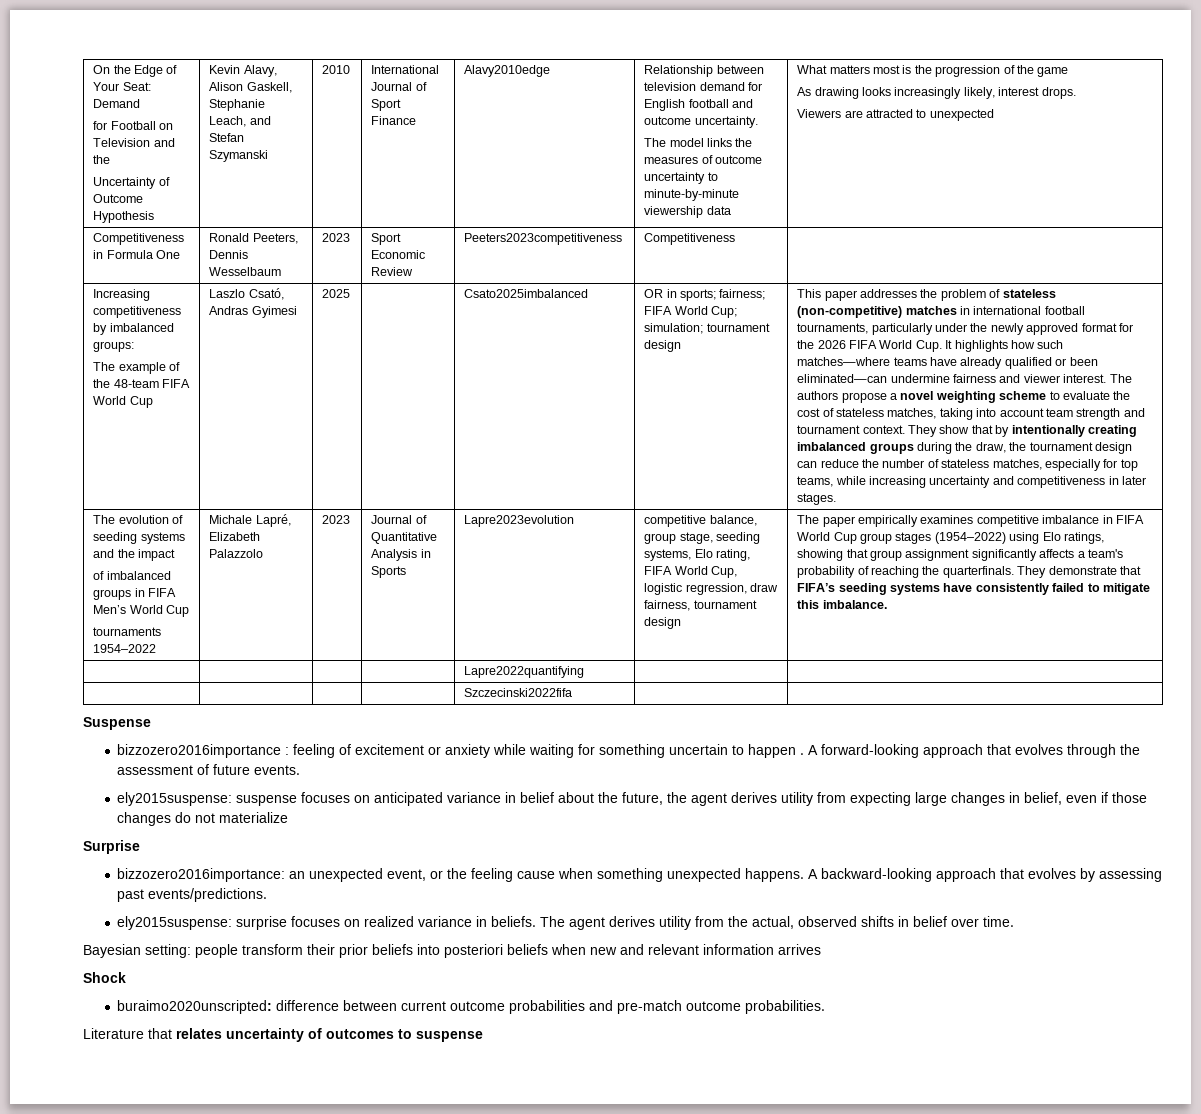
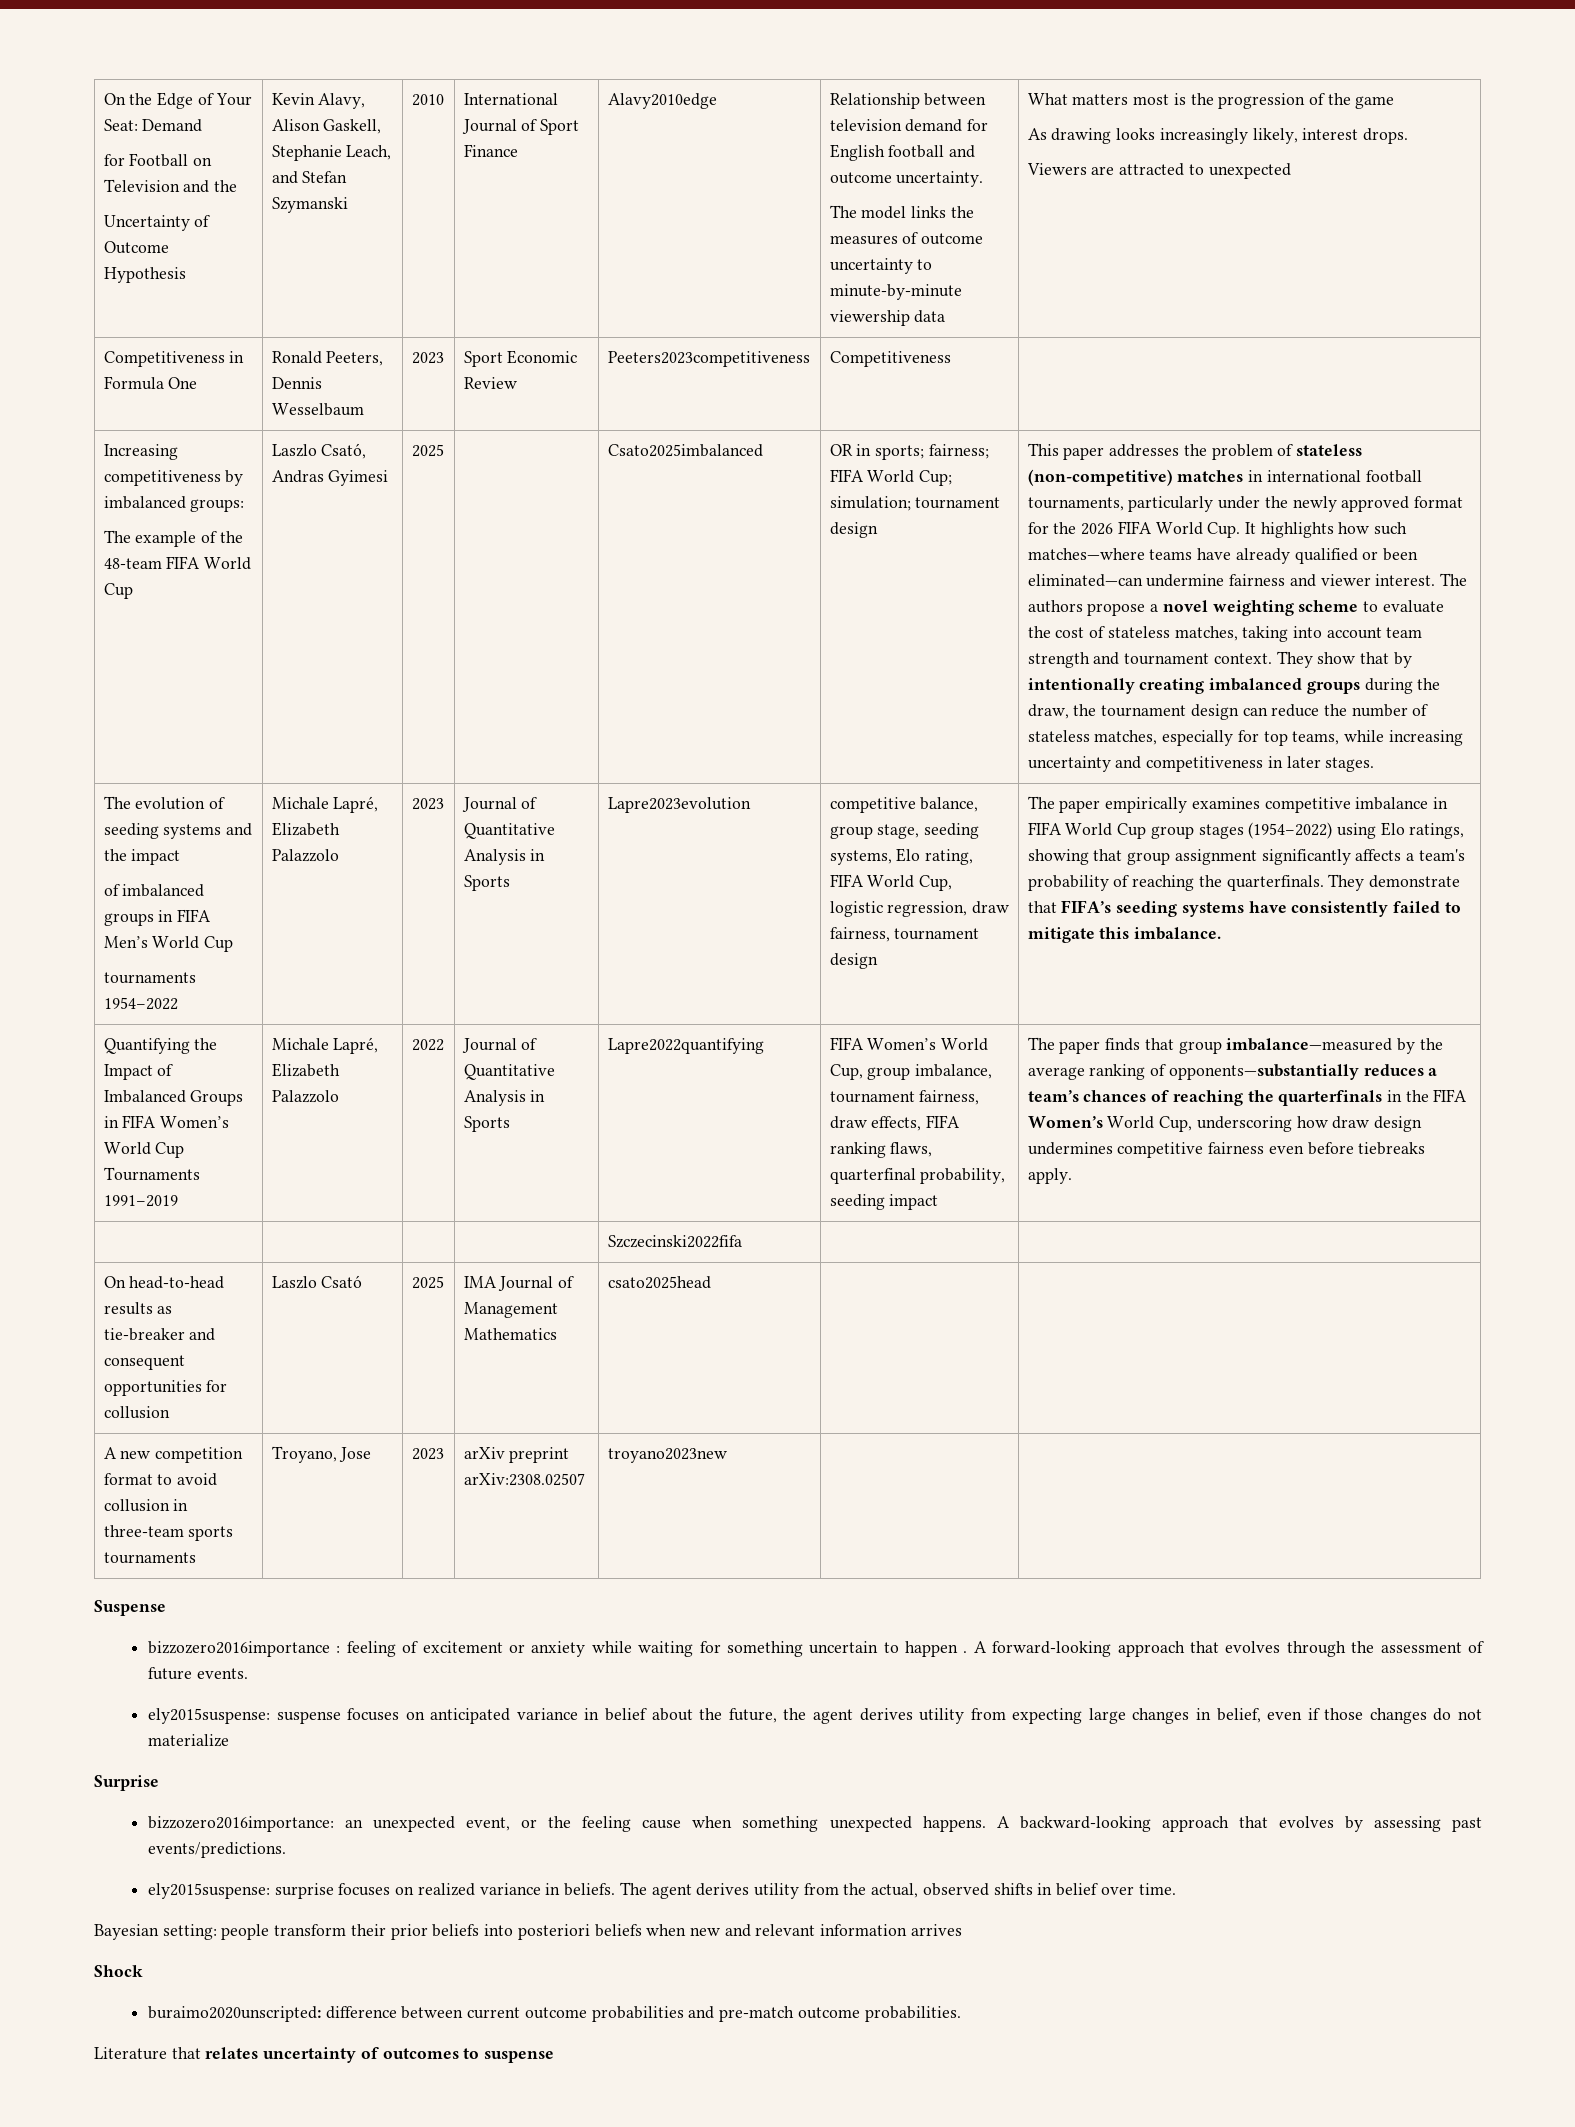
- Lapre2022quantifying | |
+ Quantifying the Impact of Imbalanced Groups in FIFA Women’s World Cup Tournaments 1991–2019 | Michale Lapré, Elizabeth Palazzolo | 2022 | Journal of Quantitative Analysis in Sports | Lapre2022quantifying | FIFA Women’s World Cup, group imbalance, tournament fairness, draw effects, FIFA ranking flaws, quarterfinal probability, seeding impact | The paper finds that group imbalance—measured by the average ranking of opponents—substantially reduces a team’s chances of reaching the quarterfinals in the FIFA Women’s World Cup, underscoring how draw design undermines competitive fairness even before tiebreaks apply.
  | | | | Szczecinski2022fifa | |
+ On head-to-head results as tie-breaker and consequent opportunities for collusion | Laszlo Csató | 2025 | IMA Journal of Management Mathematics | csato2025head | |
+ A new competition format to avoid collusion in three-team sports tournaments | Troyano, Jose | 2023 | arXiv preprint arXiv:2308.02507 | troyano2023new | |

